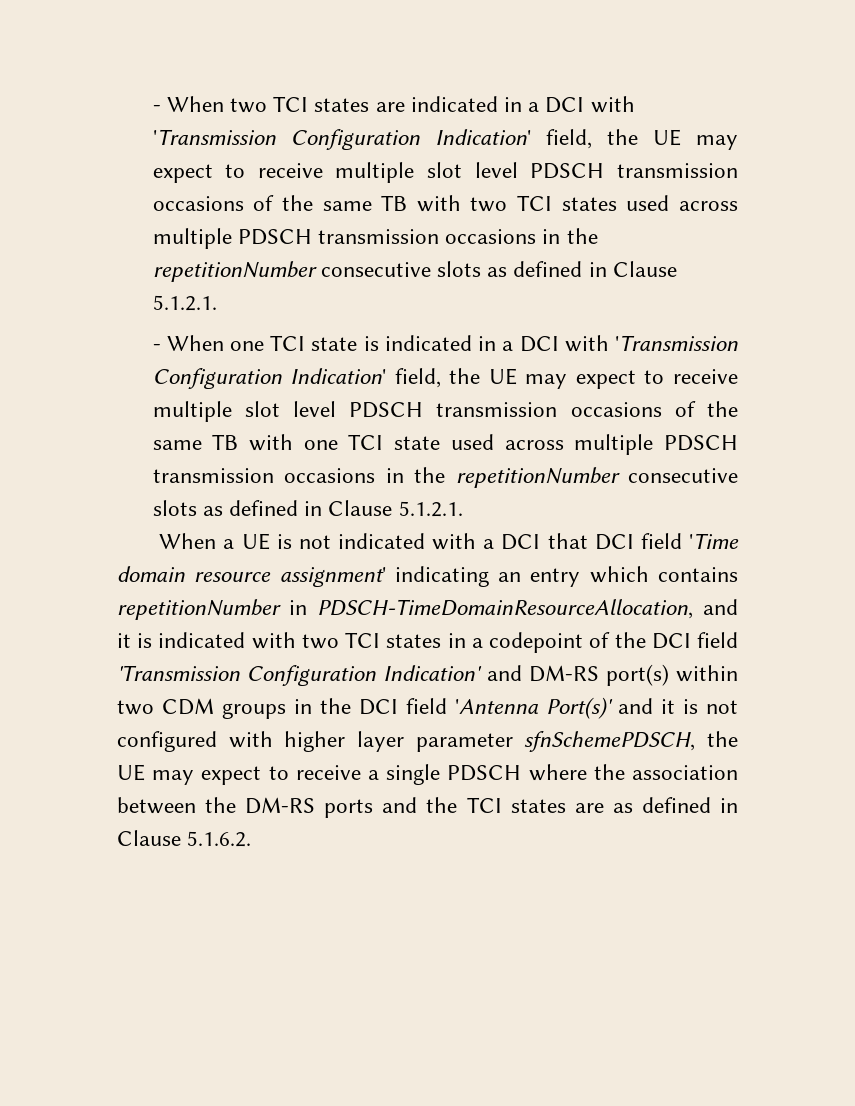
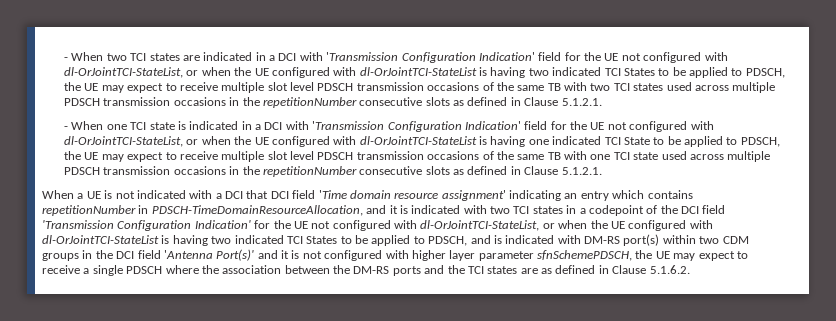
- - When two TCI states are indicated in a DCI with 'Transmission Configuration Indication' field, the UE may expect to receive multiple slot level PDSCH transmission occasions of the same TB with two TCI states used across multiple PDSCH transmission occasions in the repetitionNumber consecutive slots as defined in Clause 5.1.2.1.
+ - When two TCI states are indicated in a DCI with 'Transmission Configuration Indication' field for the UE not configured with dl-OrJointTCI-StateList, or when the UE configured with dl-OrJointTCI-StateList is having two indicated TCI States to be applied to PDSCH, the UE may expect to receive multiple slot level PDSCH transmission occasions of the same TB with two TCI states used across multiple PDSCH transmission occasions in the repetitionNumber consecutive slots as defined in Clause 5.1.2.1.
- - When one TCI state is indicated in a DCI with 'Transmission Configuration Indication' field, the UE may expect to receive multiple slot level PDSCH transmission occasions of the same TB with one TCI state used across multiple PDSCH transmission occasions in the repetitionNumber consecutive slots as defined in Clause 5.1.2.1.
+ - When one TCI state is indicated in a DCI with 'Transmission Configuration Indication' field for the UE not configured with dl-OrJointTCI-StateList, or when the UE configured with dl-OrJointTCI-StateList is having one indicated TCI State to be applied to PDSCH, the UE may expect to receive multiple slot level PDSCH transmission occasions of the same TB with one TCI state used across multiple PDSCH transmission occasions in the repetitionNumber consecutive slots as defined in Clause 5.1.2.1.
- When a UE is not indicated with a DCI that DCI field 'Time domain resource assignment' indicating an entry which contains repetitionNumber in PDSCH-TimeDomainResourceAllocation, and it is indicated with two TCI states in a codepoint of the DCI field 'Transmission Configuration Indication' and DM-RS port(s) within two CDM groups in the DCI field 'Antenna Port(s)' and it is not configured with higher layer parameter sfnSchemePDSCH, the UE may expect to receive a single PDSCH where the association between the DM-RS ports and the TCI states are as defined in Clause 5.1.6.2.
+ When a UE is not indicated with a DCI that DCI field 'Time domain resource assignment' indicating an entry which contains repetitionNumber in PDSCH-TimeDomainResourceAllocation, and it is indicated with two TCI states in a codepoint of the DCI field 'Transmission Configuration Indication' for the UE not configured with dl-OrJointTCI-StateList, or when the UE configured with dl-OrJointTCI-StateList is having two indicated TCI States to be applied to PDSCH, and is indicated with DM-RS port(s) within two CDM groups in the DCI field 'Antenna Port(s)' and it is not configured with higher layer parameter sfnSchemePDSCH, the UE may expect to receive a single PDSCH where the association between the DM-RS ports and the TCI states are as defined in Clause 5.1.6.2.

